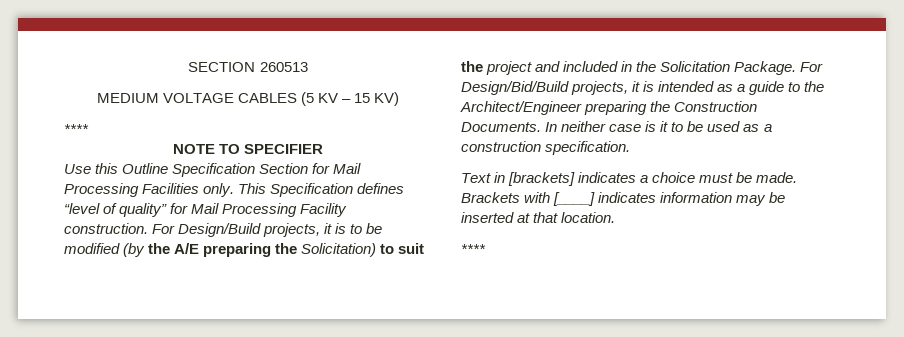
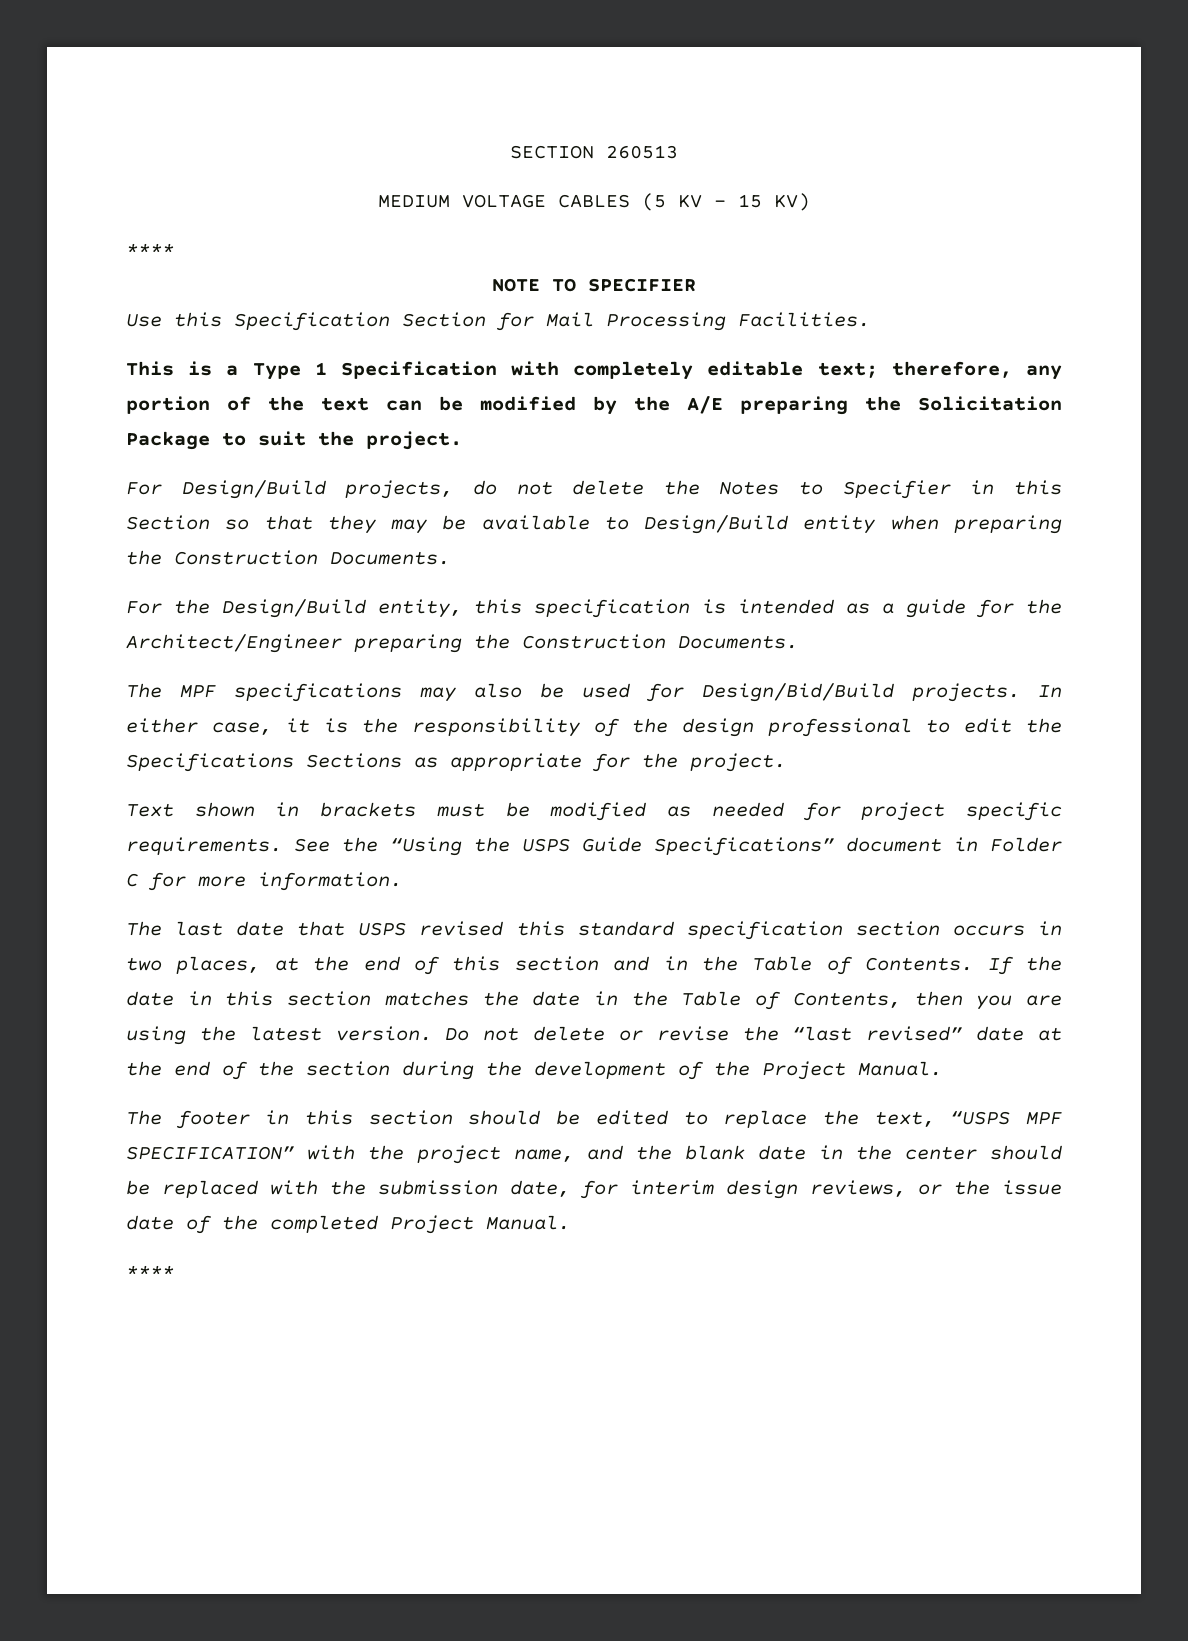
- Use this Outline Specification Section for Mail Processing Facilities only. This Specification defines “level of quality” for Mail Processing Facility construction. For Design/Build projects, it is to be modified (by the A/E preparing the Solicitation) to suit the project and included in the Solicitation Package. For Design/Bid/Build projects, it is intended as a guide to the Architect/Engineer preparing the Construction Documents. In neither case is it to be used as a construction specification.
- Text in [brackets] indicates a choice must be made. Brackets with [____] indicates information may be inserted at that location.
+ Use this Specification Section for Mail Processing Facilities.
+ This is a Type 1 Specification with completely editable text; therefore, any portion of the text can be modified by the A/E preparing the Solicitation Package to suit the project.
+ For Design/Build projects, do not delete the Notes to Specifier in this Section so that they may be available to Design/Build entity when preparing the Construction Documents.
+ For the Design/Build entity, this specification is intended as a guide for the Architect/Engineer preparing the Construction Documents.
+ The MPF specifications may also be used for Design/Bid/Build projects. In either case, it is the responsibility of the design professional to edit the Specifications Sections as appropriate for the project.
+ Text shown in brackets must be modified as needed for project specific requirements. See the “Using the USPS Guide Specifications” document in Folder C for more information.
+ The last date that USPS revised this standard specification section occurs in two places, at the end of this section and in the Table of Contents. If the date in this section matches the date in the Table of Contents, then you are using the latest version. Do not delete or revise the “last revised” date at the end of the section during the development of the Project Manual.
+ The footer in this section should be edited to replace the text, “USPS MPF SPECIFICATION” with the project name, and the blank date in the center should be replaced with the submission date, for interim design reviews, or the issue date of the completed Project Manual.

